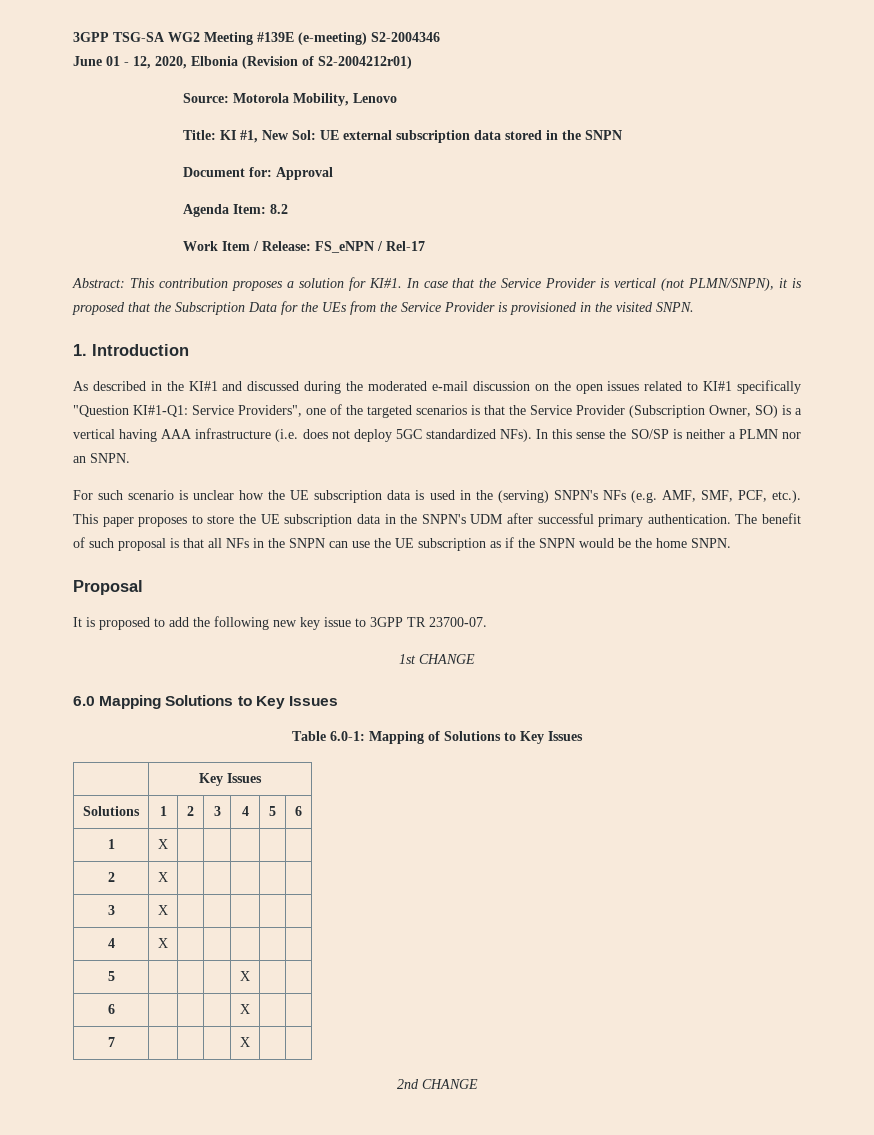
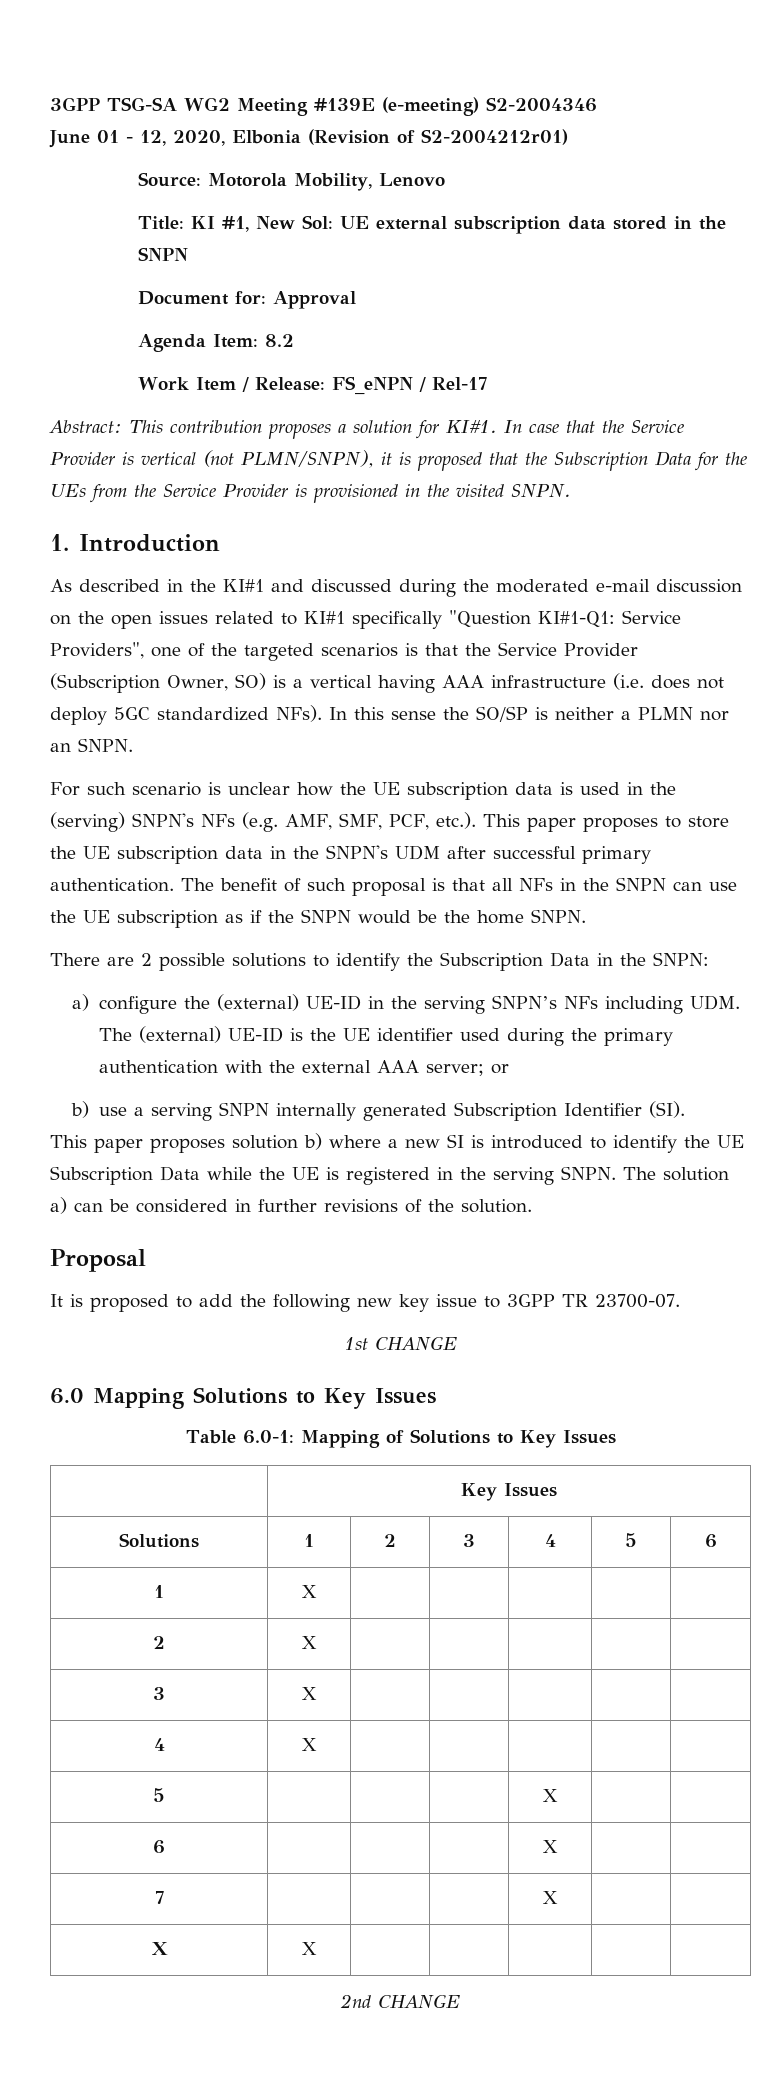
+ There are 2 possible solutions to identify the Subscription Data in the SNPN:
+ a) configure the (external) UE-ID in the serving SNPN’s NFs including UDM. The (external) UE-ID is the UE identifier used during the primary authentication with the external AAA server; or
+ b) use a serving SNPN internally generated Subscription Identifier (SI).
+ This paper proposes solution b) where a new SI is introduced to identify the UE Subscription Data while the UE is registered in the serving SNPN. The solution a) can be considered in further revisions of the solution.
+ X | X | | | | |

